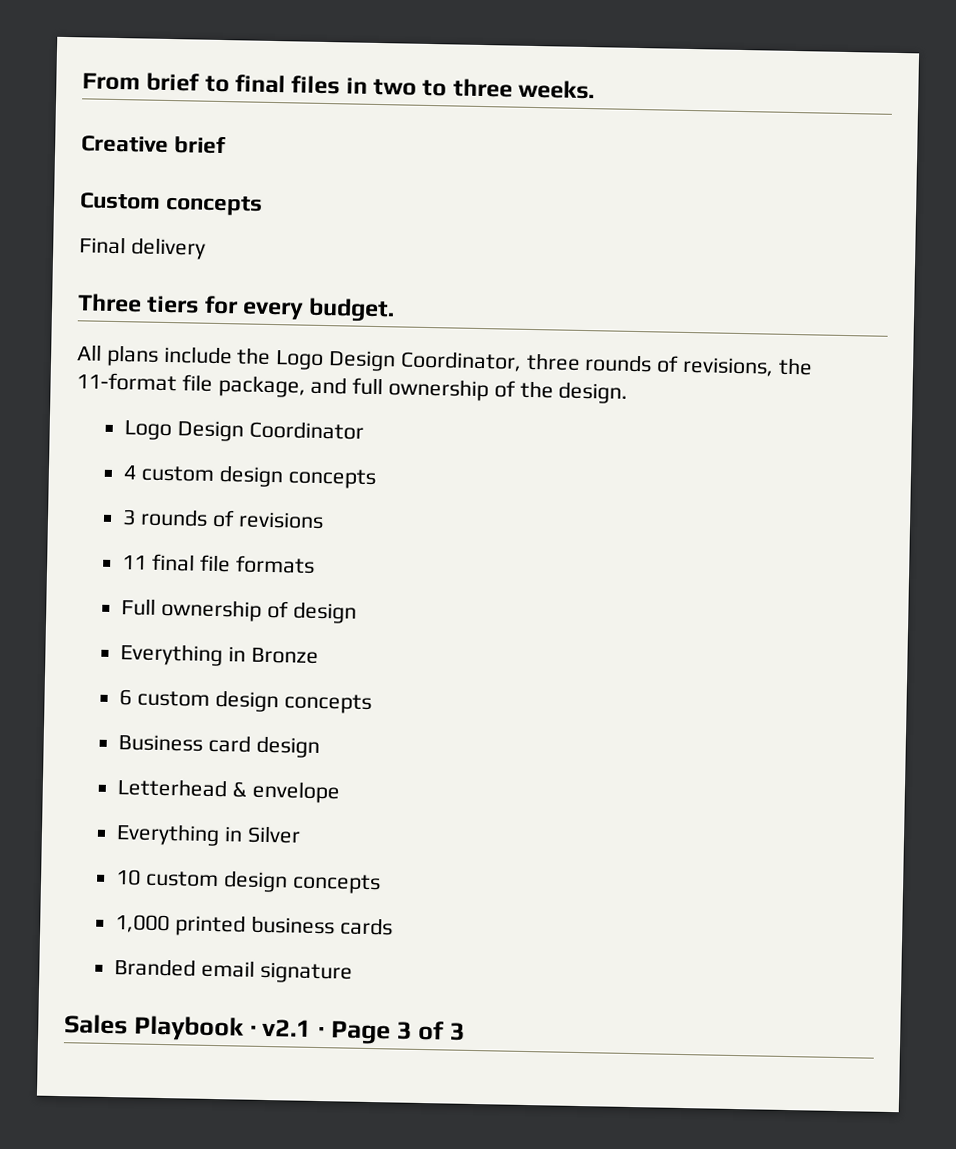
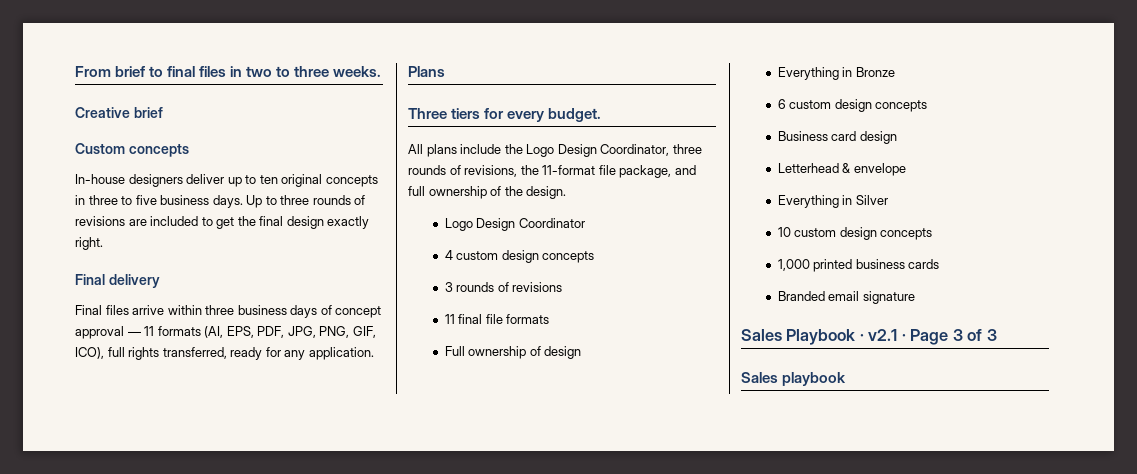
+ In-house designers deliver up to ten original concepts in three to five business days. Up to three rounds of revisions are included to get the final design exactly right.
  Final delivery
+ Final files arrive within three business days of concept approval — 11 formats (AI, EPS, PDF, JPG, PNG, GIF, ICO), full rights transferred, ready for any application.
+ Plans
+ Sales playbook

